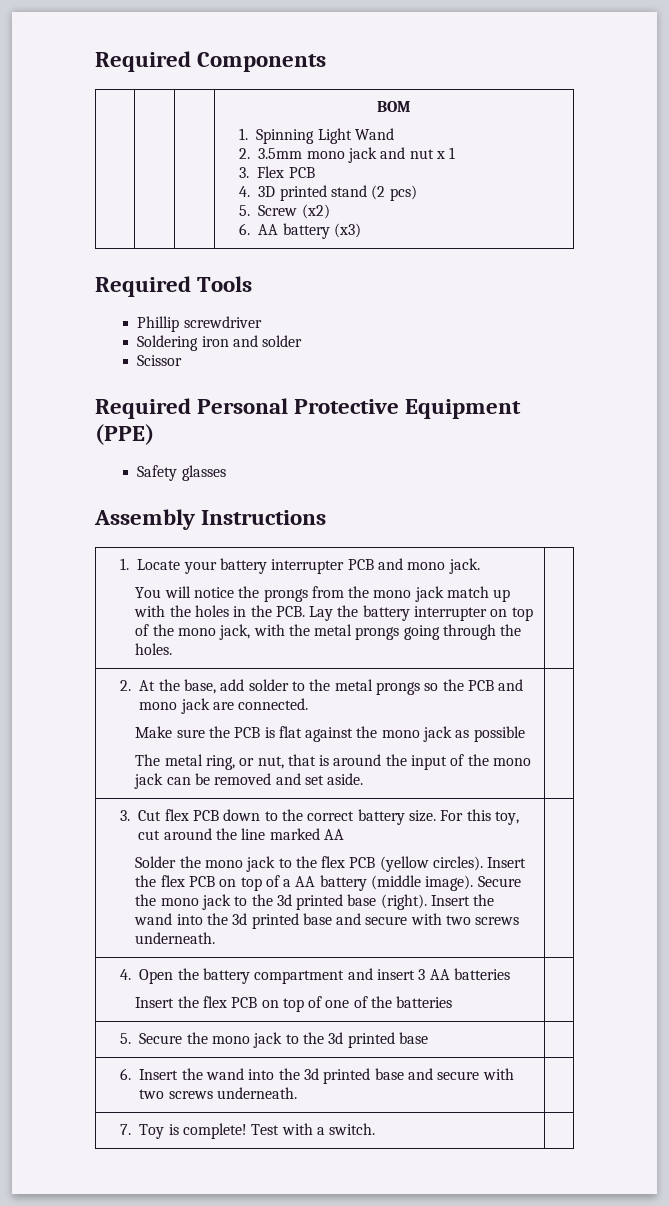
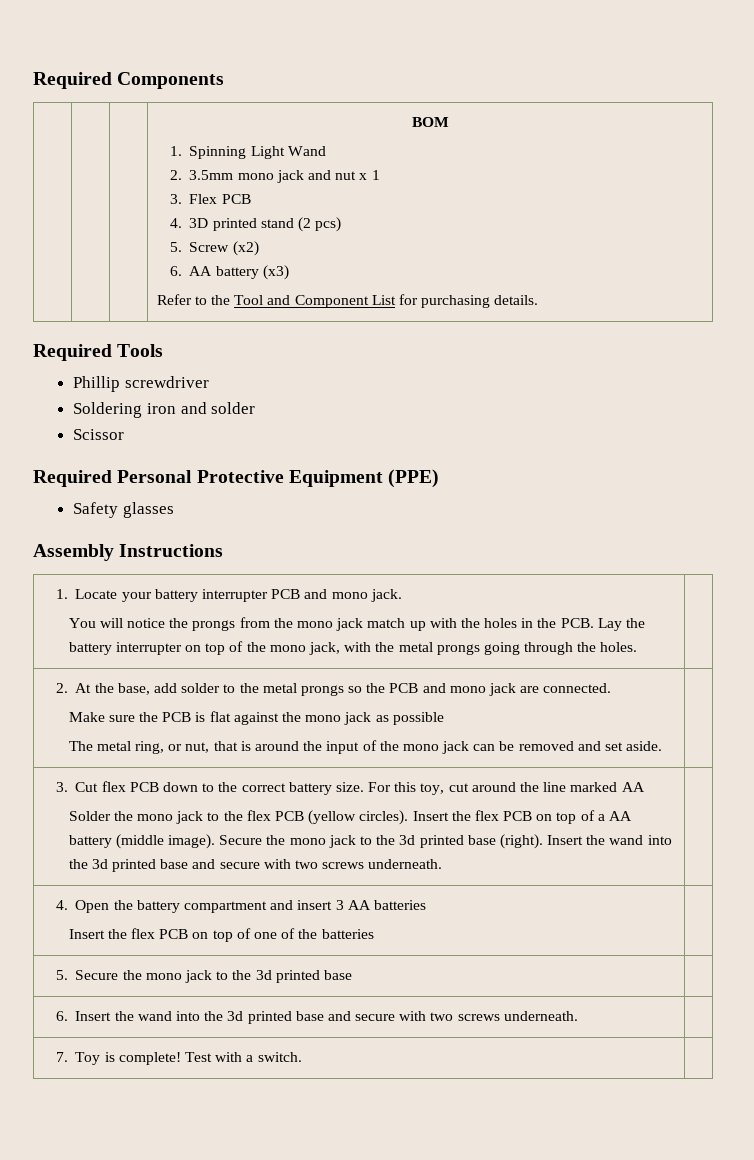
  | | | BOM
  1. Spinning Light Wand
  2. 3.5mm mono jack and nut x 1
  3. Flex PCB
  4. 3D printed stand (2 pcs)
  5. Screw (x2)
  6. AA battery (x3)
+ Refer to the Tool and Component List for purchasing details.

